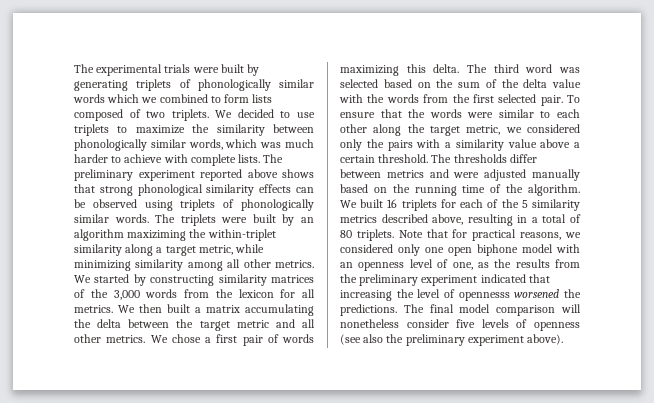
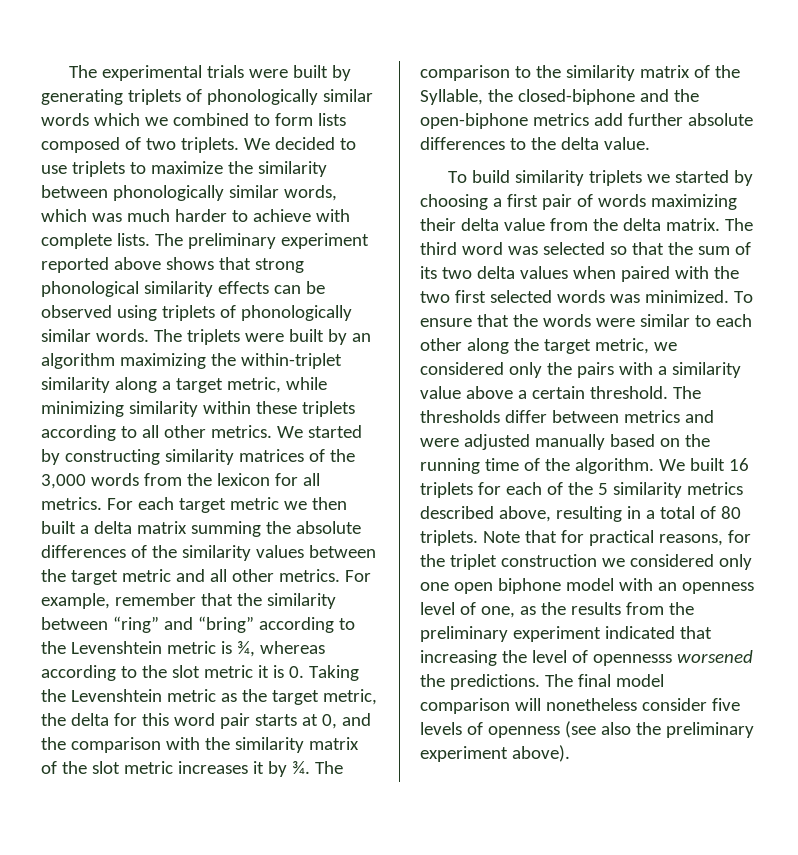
- The triplets were built by an algorithm maxiziming the within-triplet similarity along a target metric, while minimizing similarity among all other metrics.
+ The triplets were built by an algorithm maximizing the within-triplet similarity along a target metric, while minimizing similarity within these triplets according to all other metrics.
- We then built a matrix accumulating the delta between the target metric and all other metrics.
+ For each target metric we then built a delta matrix summing the absolute differences of the similarity values between the target metric and all other metrics.
- We chose a first pair of words maximizing this delta.
+ For example, remember that the similarity between “ring” and “bring” according to the Levenshtein metric is ¾, whereas according to the slot metric it is 0. Taking the Levenshtein metric as the target metric, the delta for this word pair starts at 0, and the comparison with the similarity matrix of the slot metric increases it by ¾. The comparison to the similarity matrix of the Syllable, the closed-biphone and the open-biphone metrics add further absolute differences to the delta value.
+ To build similarity triplets we started by choosing a first pair of words maximizing their delta value from the delta matrix.
- The third word was selected based on the sum of the delta value with the words from the first selected pair.
+ The third word was selected so that the sum of its two delta values when paired with the two first selected words was minimized.
- Note that for practical reasons, we considered only one open biphone model with an openness level of one, as the results from the preliminary experiment indicated that increasing the level of opennesss worsened the predictions.
+ Note that for practical reasons, for the triplet construction we considered only one open biphone model with an openness level of one, as the results from the preliminary experiment indicated that increasing the level of opennesss worsened the predictions.

